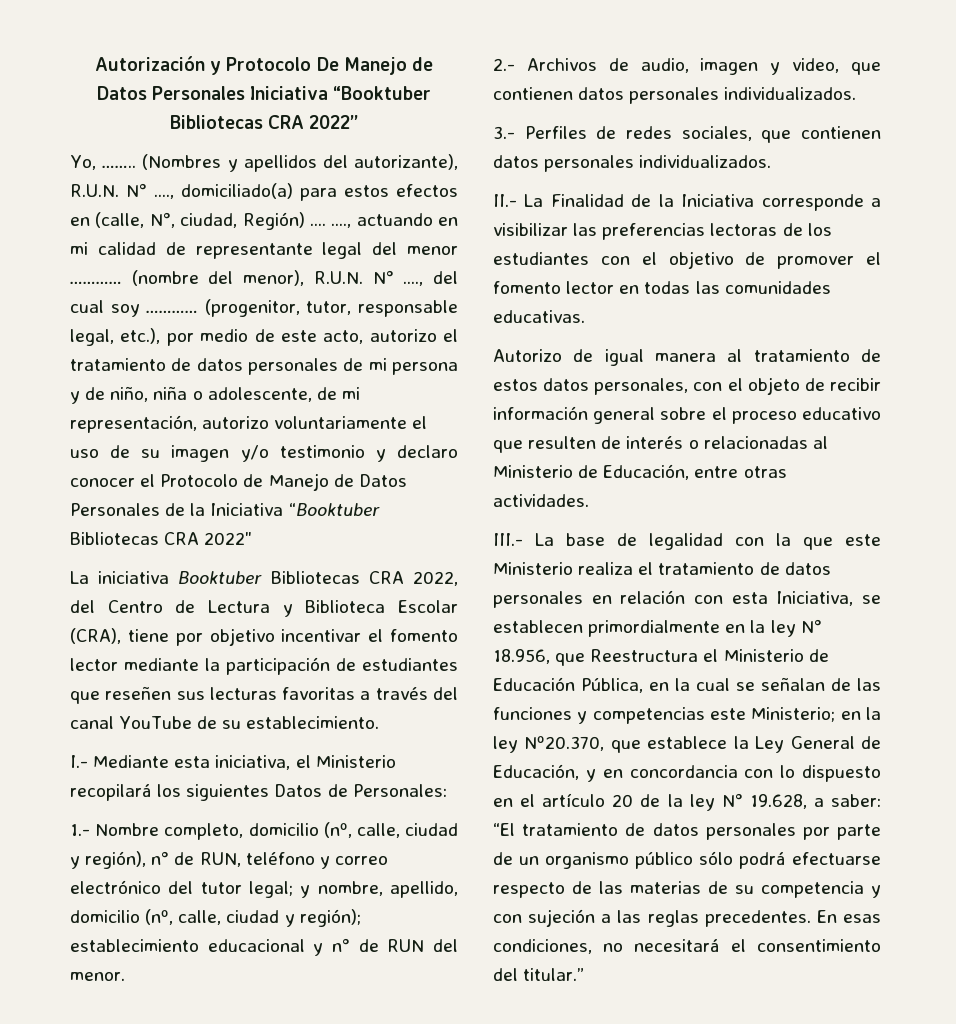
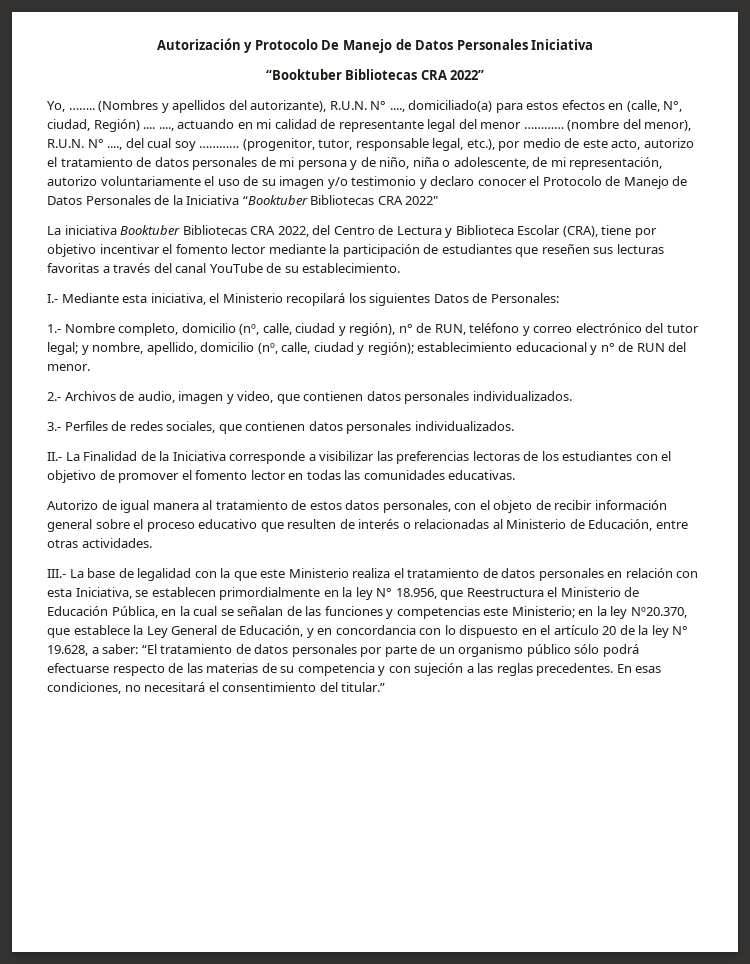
- Autorización y Protocolo De Manejo de Datos Personales Iniciativa “Booktuber Bibliotecas CRA 2022’’
+ Autorización y Protocolo De Manejo de Datos Personales Iniciativa
+ “Booktuber Bibliotecas CRA 2022’’

